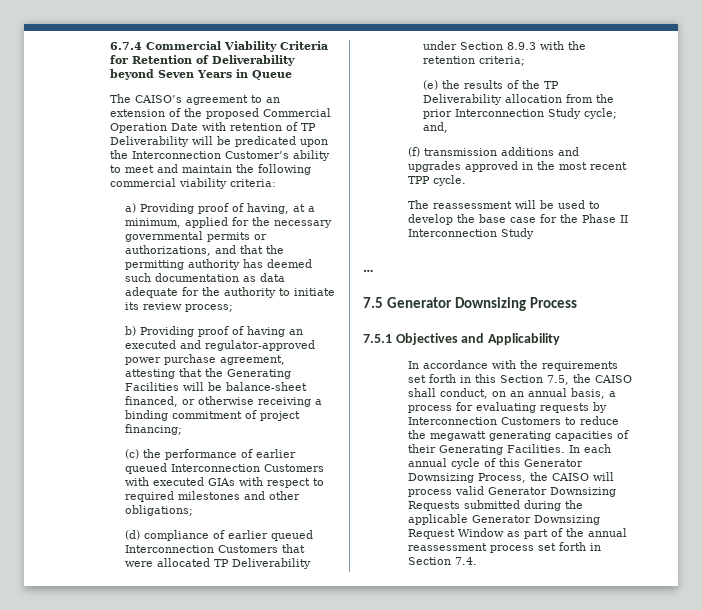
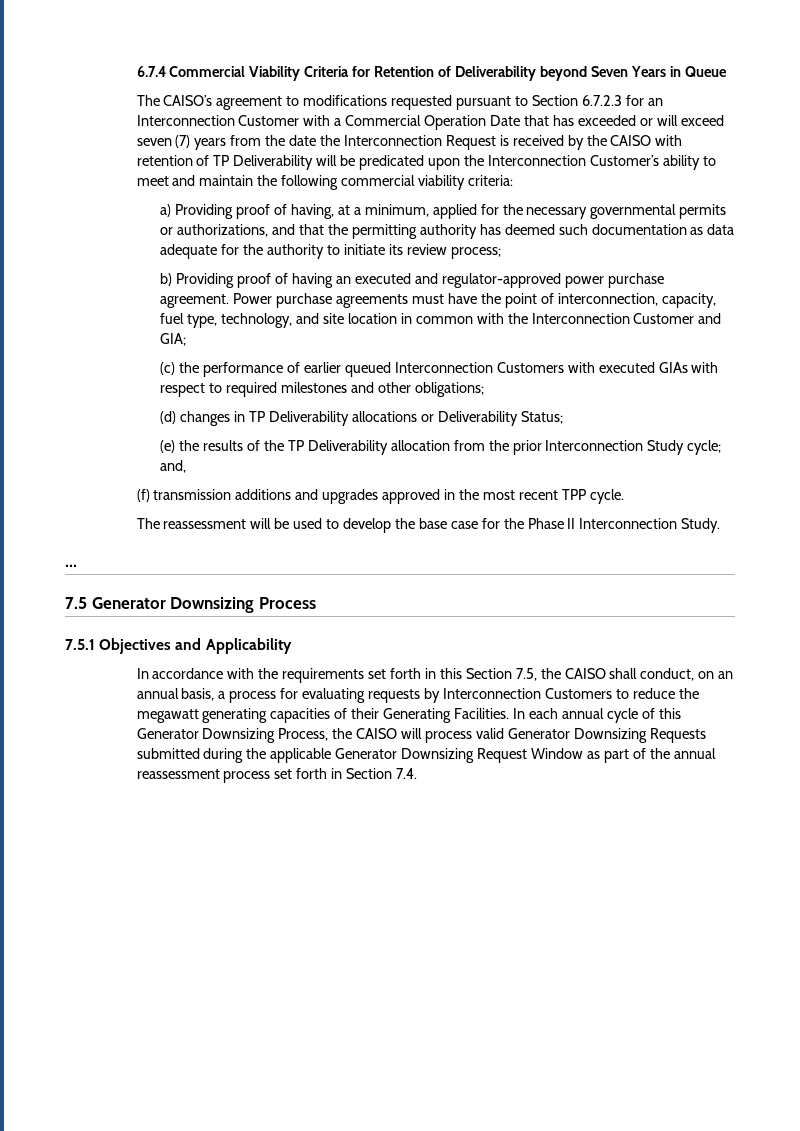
- The CAISO’s agreement to an extension of the proposed Commercial Operation Date with retention of TP Deliverability will be predicated upon the Interconnection Customer’s ability to meet and maintain the following commercial viability criteria:
+ The CAISO’s agreement to modifications requested pursuant to Section 6.7.2.3 for an Interconnection Customer with a Commercial Operation Date that has exceeded or will exceed seven (7) years from the date the Interconnection Request is received by the CAISO with retention of TP Deliverability will be predicated upon the Interconnection Customer’s ability to meet and maintain the following commercial viability criteria:
- b) Providing proof of having an executed and regulator-approved power purchase agreement, attesting that the Generating Facilities will be balance-sheet financed, or otherwise receiving a binding commitment of project financing;
+ b) Providing proof of having an executed and regulator-approved power purchase agreement. Power purchase agreements must have the point of interconnection, capacity, fuel type, technology, and site location in common with the Interconnection Customer and GIA;
- (d) compliance of earlier queued Interconnection Customers that were allocated TP Deliverability under Section 8.9.3 with the retention criteria;
+ (d) changes in TP Deliverability allocations or Deliverability Status;
- The reassessment will be used to develop the base case for the Phase II Interconnection Study
+ The reassessment will be used to develop the base case for the Phase II Interconnection Study.

